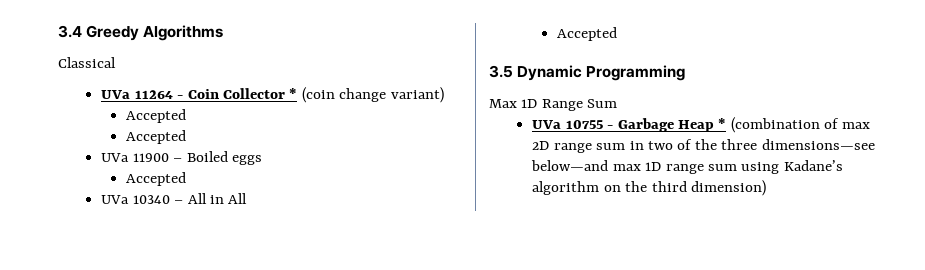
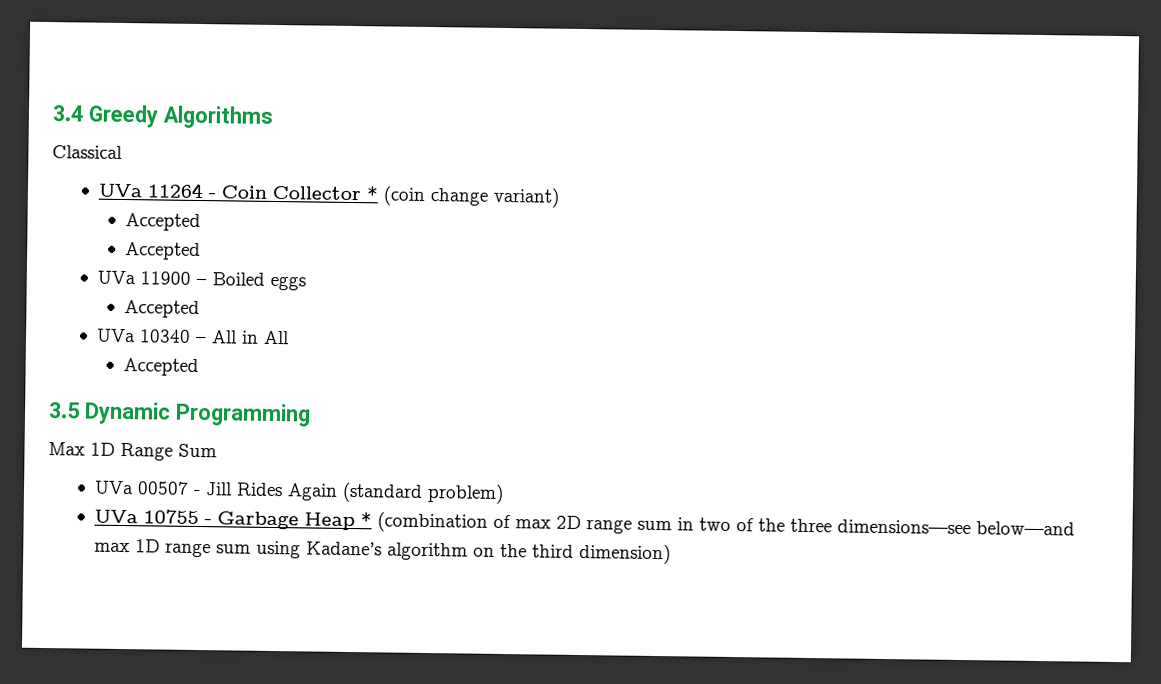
+ UVa 00507 - Jill Rides Again (standard problem)

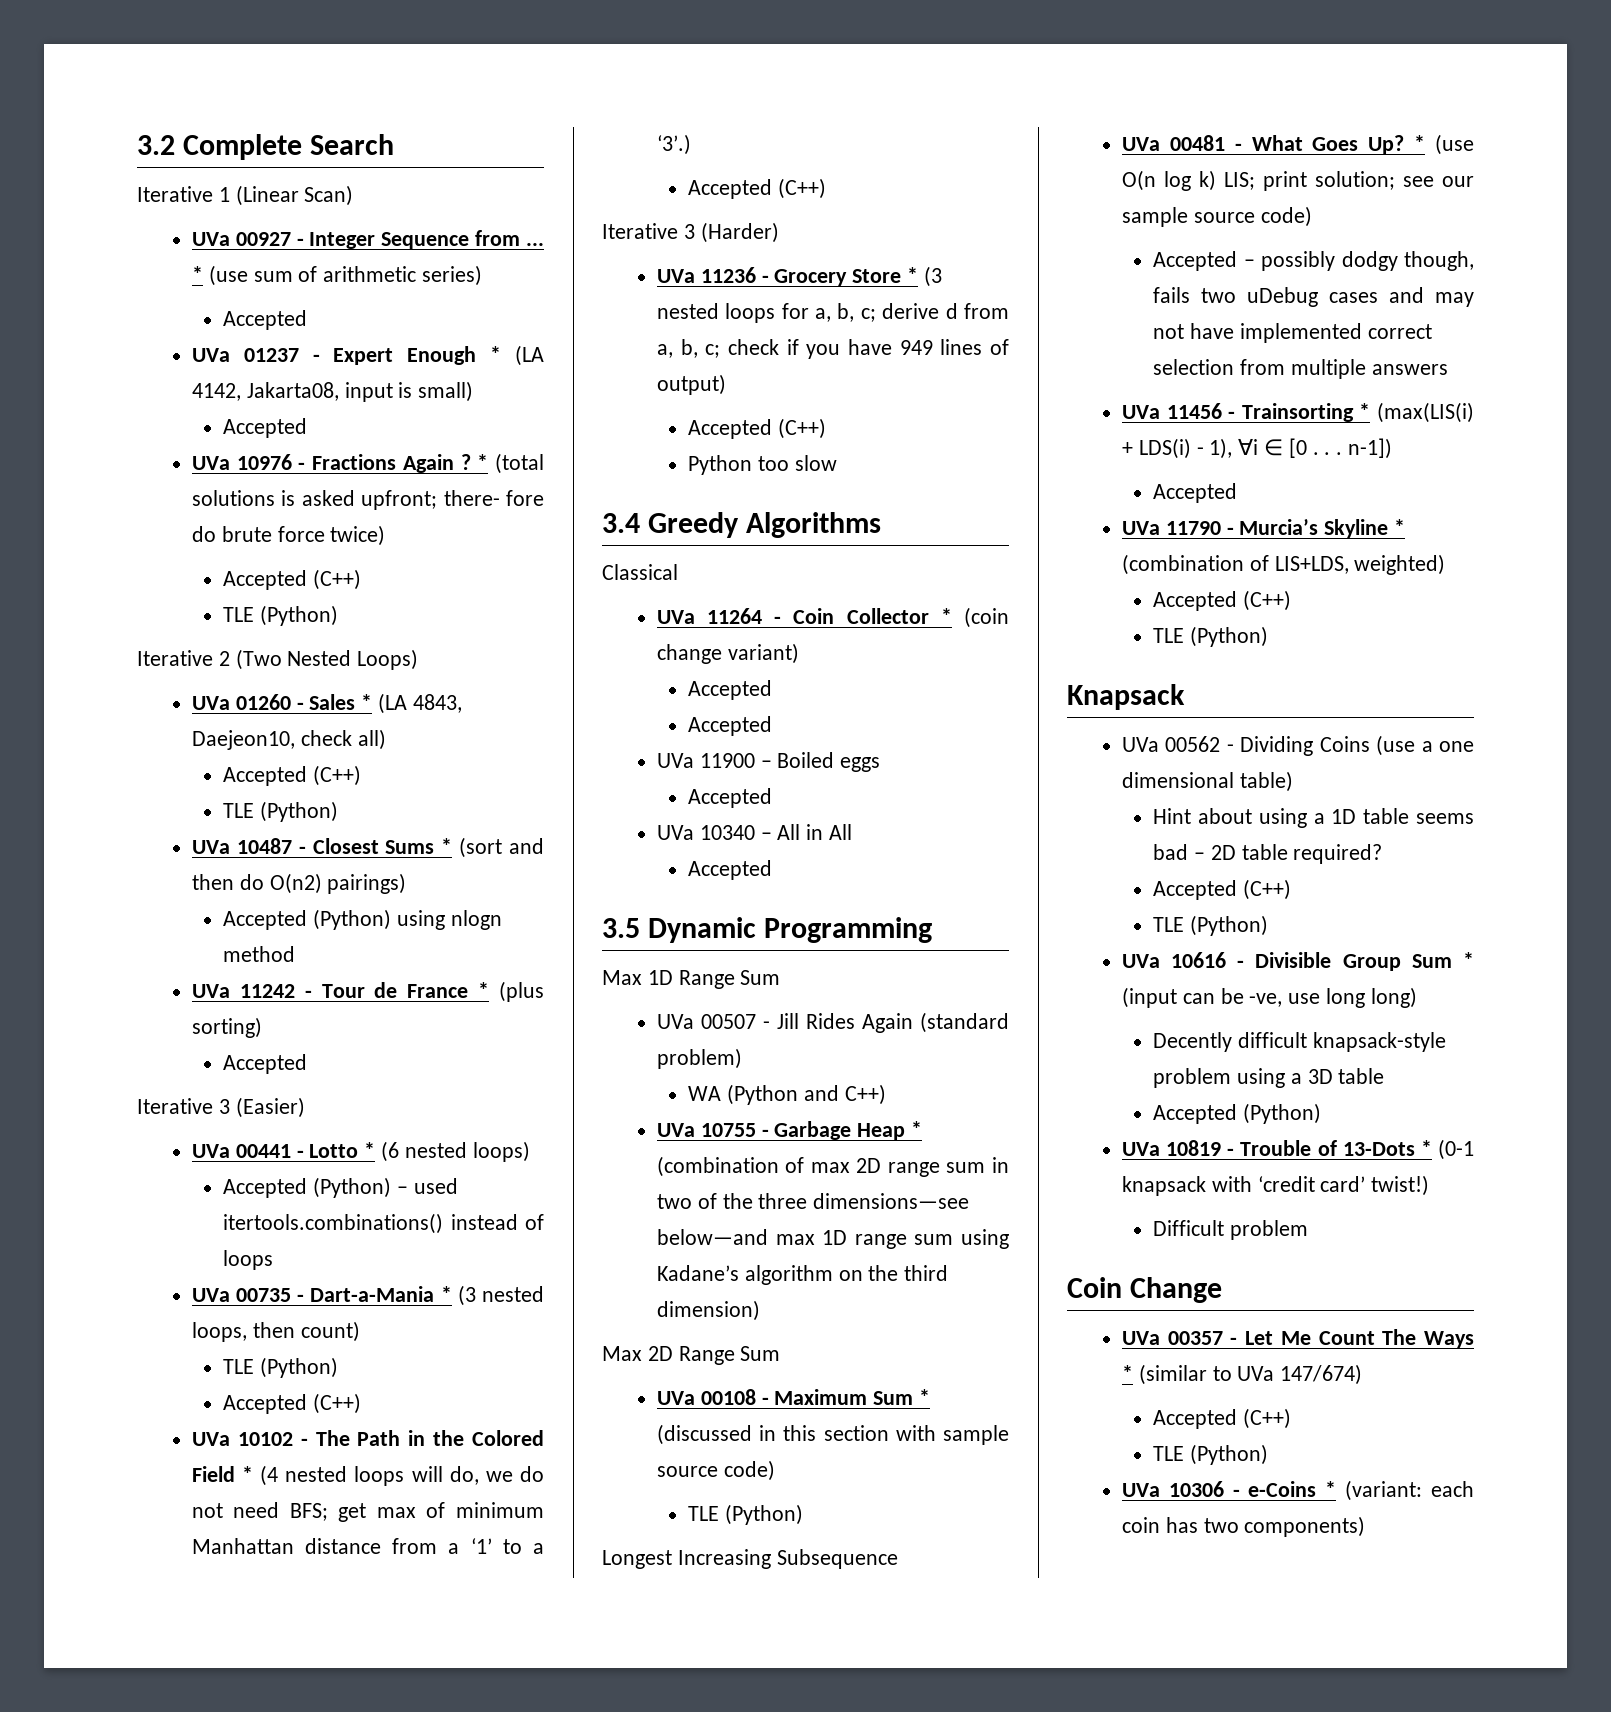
+ 3.2 Complete Search
+ Iterative 1 (Linear Scan)
+ UVa 00927 - Integer Sequence from ... * (use sum of arithmetic series)
+ Accepted
+ UVa 01237 - Expert Enough * (LA 4142, Jakarta08, input is small)
+ Accepted
+ UVa 10976 - Fractions Again ? * (total solutions is asked upfront; there- fore do brute force twice)
+ Accepted (C++)
+ TLE (Python)
+ Iterative 2 (Two Nested Loops)
+ UVa 01260 - Sales * (LA 4843, Daejeon10, check all)
+ Accepted (C++)
+ TLE (Python)
+ UVa 10487 - Closest Sums * (sort and then do O(n2) pairings)
+ Accepted (Python) using nlogn method
+ UVa 11242 - Tour de France * (plus sorting)
+ Accepted
+ Iterative 3 (Easier)
+ UVa 00441 - Lotto * (6 nested loops)
+ Accepted (Python) – used itertools.combinations() instead of loops
+ UVa 00735 - Dart-a-Mania * (3 nested loops, then count)
+ TLE (Python)
+ Accepted (C++)
+ UVa 10102 - The Path in the Colored Field * (4 nested loops will do, we do not need BFS; get max of minimum Manhattan distance from a ‘1’ to a ‘3’.)
+ Accepted (C++)
+ Iterative 3 (Harder)
+ UVa 11236 - Grocery Store * (3 nested loops for a, b, c; derive d from a, b, c; check if you have 949 lines of output)
+ Accepted (C++)
+ Python too slow
+ WA (Python and C++)
+ Max 2D Range Sum
+ UVa 00108 - Maximum Sum * (discussed in this section with sample source code)
+ TLE (Python)
+ Longest Increasing Subsequence
+ UVa 00481 - What Goes Up? * (use O(n log k) LIS; print solution; see our sample source code)
+ Accepted – possibly dodgy though, fails two uDebug cases and may not have implemented correct selection from multiple answers
+ UVa 11456 - Trainsorting * (max(LIS(i) + LDS(i) - 1), ∀i ∈ [0 . . . n-1])
+ Accepted
+ UVa 11790 - Murcia’s Skyline * (combination of LIS+LDS, weighted)
+ Accepted (C++)
+ TLE (Python)
+ Knapsack
+ UVa 00562 - Dividing Coins (use a one dimensional table)
+ Hint about using a 1D table seems bad – 2D table required?
+ Accepted (C++)
+ TLE (Python)
+ UVa 10616 - Divisible Group Sum * (input can be -ve, use long long)
+ Decently difficult knapsack-style problem using a 3D table
+ Accepted (Python)
+ UVa 10819 - Trouble of 13-Dots * (0-1 knapsack with ‘credit card’ twist!)
+ Difficult problem
+ Coin Change
+ UVa 00357 - Let Me Count The Ways * (similar to UVa 147/674)
+ Accepted (C++)
+ TLE (Python)
+ UVa 10306 - e-Coins * (variant: each coin has two components)

